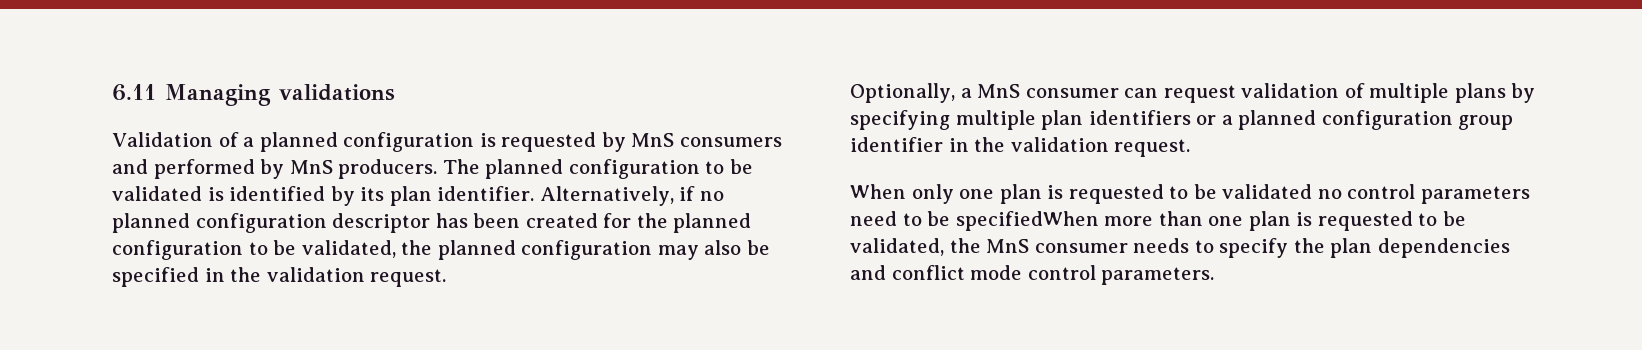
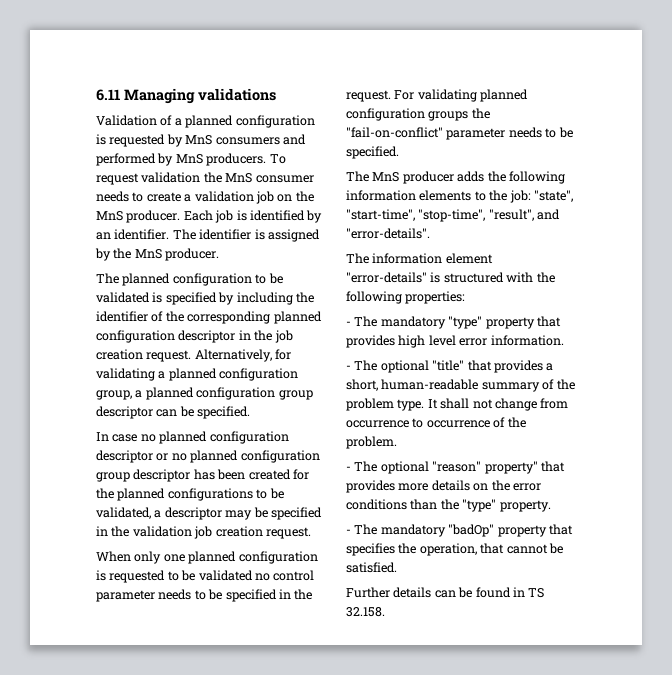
- Validation of a planned configuration is requested by MnS consumers and performed by MnS producers. The planned configuration to be validated is identified by its plan identifier. Alternatively, if no planned configuration descriptor has been created for the planned configuration to be validated, the planned configuration may also be specified in the validation request.
- Optionally, a MnS consumer can request validation of multiple plans by specifying multiple plan identifiers or a planned configuration group identifier in the validation request.
+ Validation of a planned configuration is requested by MnS consumers and performed by MnS producers. To request validation the MnS consumer needs to create a validation job on the MnS producer. Each job is identified by an identifier. The identifier is assigned by the MnS producer.
+ The planned configuration to be validated is specified by including the identifier of the corresponding planned configuration descriptor in the job creation request. Alternatively, for validating a planned configuration group, a planned configuration group descriptor can be specified.
+ In case no planned configuration descriptor or no planned configuration group descriptor has been created for the planned configurations to be validated, a descriptor may be specified in the validation job creation request.
- When only one plan is requested to be validated no control parameters need to be specifiedWhen more than one plan is requested to be validated, the MnS consumer needs to specify the plan dependencies and conflict mode control parameters.
+ When only one planned configuration is requested to be validated no control parameter needs to be specified in the request. For validating planned configuration groups the "fail-on-conflict" parameter needs to be specified.
+ The MnS producer adds the following information elements to the job: "state", "start-time", "stop-time", "result", and "error-details".
+ The information element "error-details" is structured with the following properties:
+ - The mandatory "type" property that provides high level error information.
+ - The optional "title" that provides a short, human-readable summary of the problem type. It shall not change from occurrence to occurrence of the problem.
+ - The optional "reason" property" that provides more details on the error conditions than the "type" property.
+ - The mandatory "badOp" property that specifies the operation, that cannot be satisfied.
+ Further details can be found in TS 32.158.

